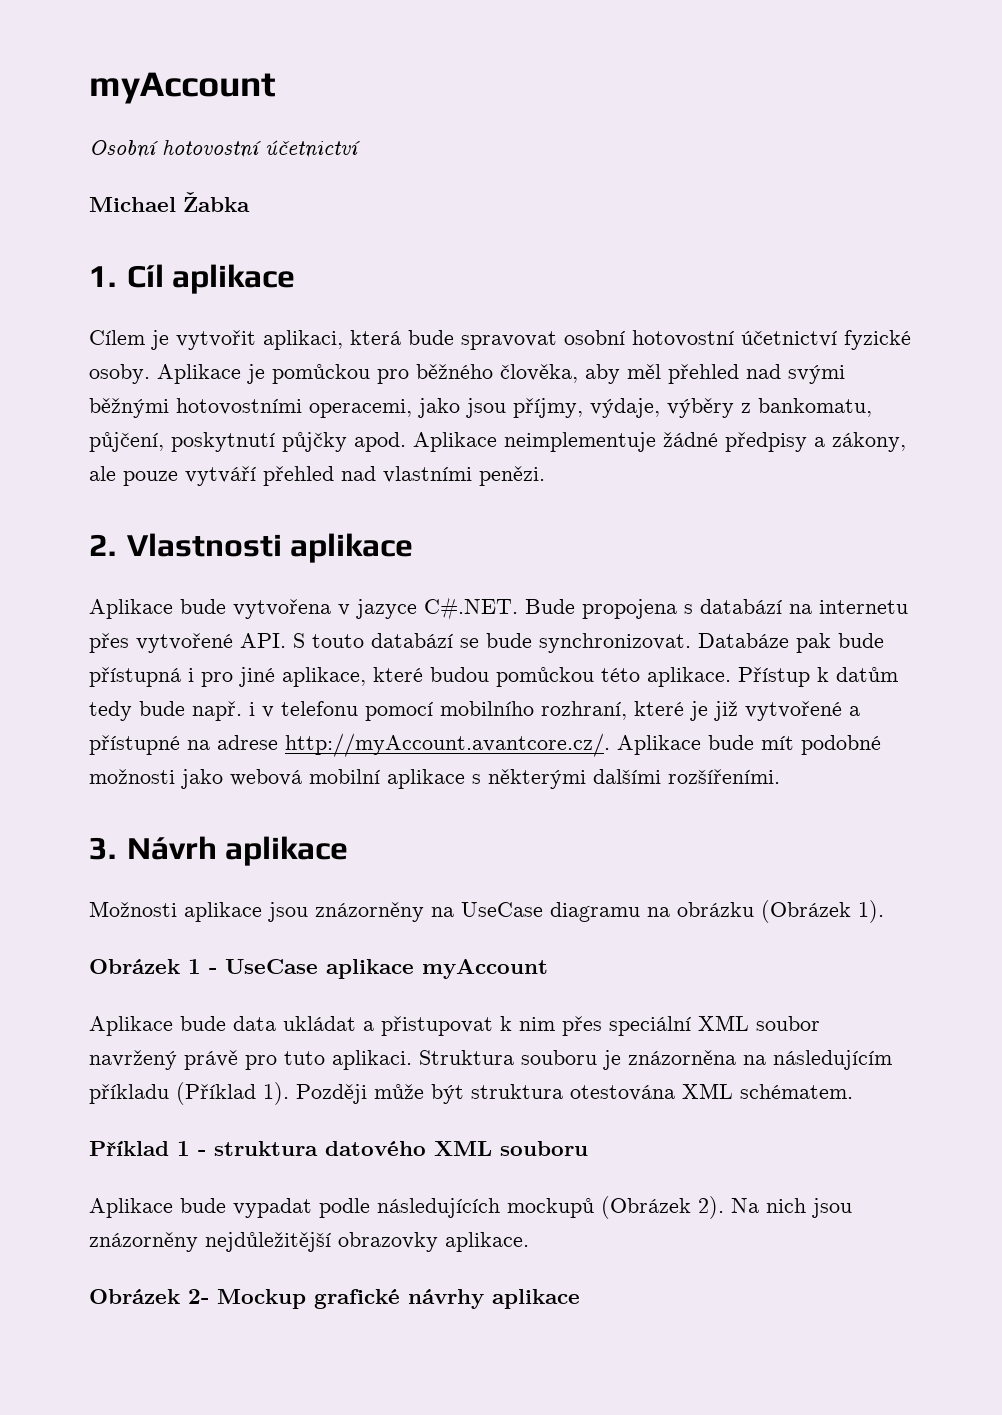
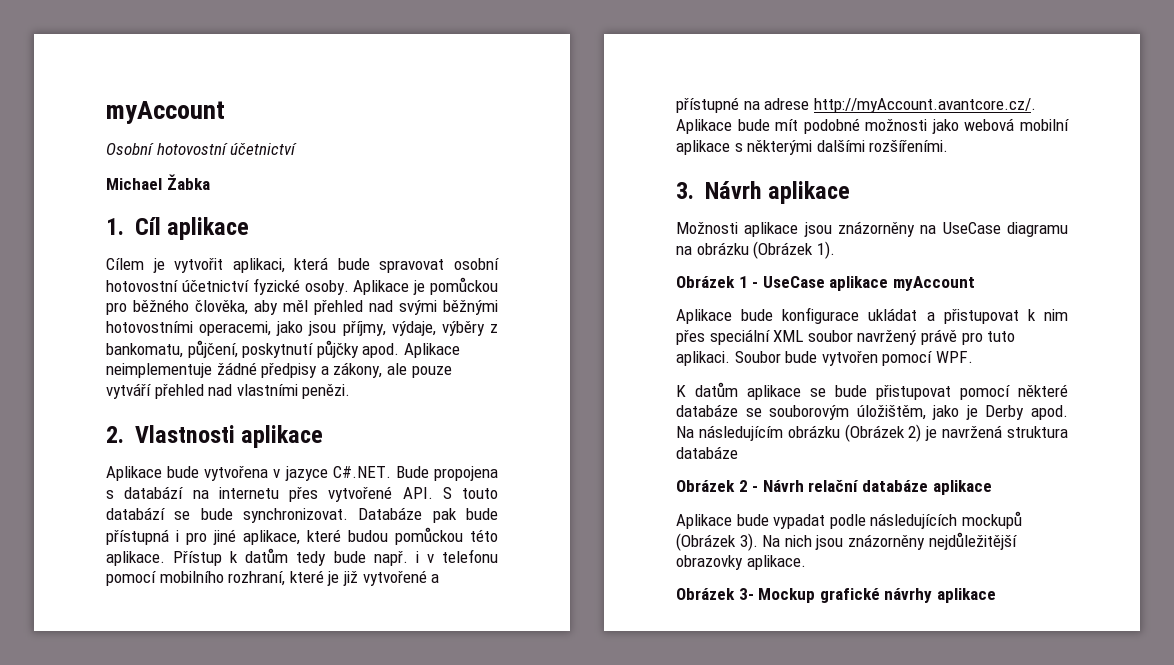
- Aplikace bude data ukládat a přistupovat k nim přes speciální XML soubor navržený právě pro tuto aplikaci.
+ Aplikace bude konfigurace ukládat a přistupovat k nim přes speciální XML soubor navržený právě pro tuto aplikaci.
- Struktura souboru je znázorněna na následujícím příkladu (Příklad 1). Později může být struktura otestována XML schématem.
- Příklad 1 - struktura datového XML souboru
+ Soubor bude vytvořen pomocí WPF.
+ K datům aplikace se bude přistupovat pomocí některé databáze se souborovým úložištěm, jako je Derby apod. Na následujícím obrázku (Obrázek 2) je navržená struktura databáze
+ Obrázek 2 - Návrh relační databáze aplikace
- Aplikace bude vypadat podle následujících mockupů (Obrázek 2).
+ Aplikace bude vypadat podle následujících mockupů (Obrázek 3).
- Obrázek 2- Mockup grafické návrhy aplikace
+ Obrázek 3- Mockup grafické návrhy aplikace

